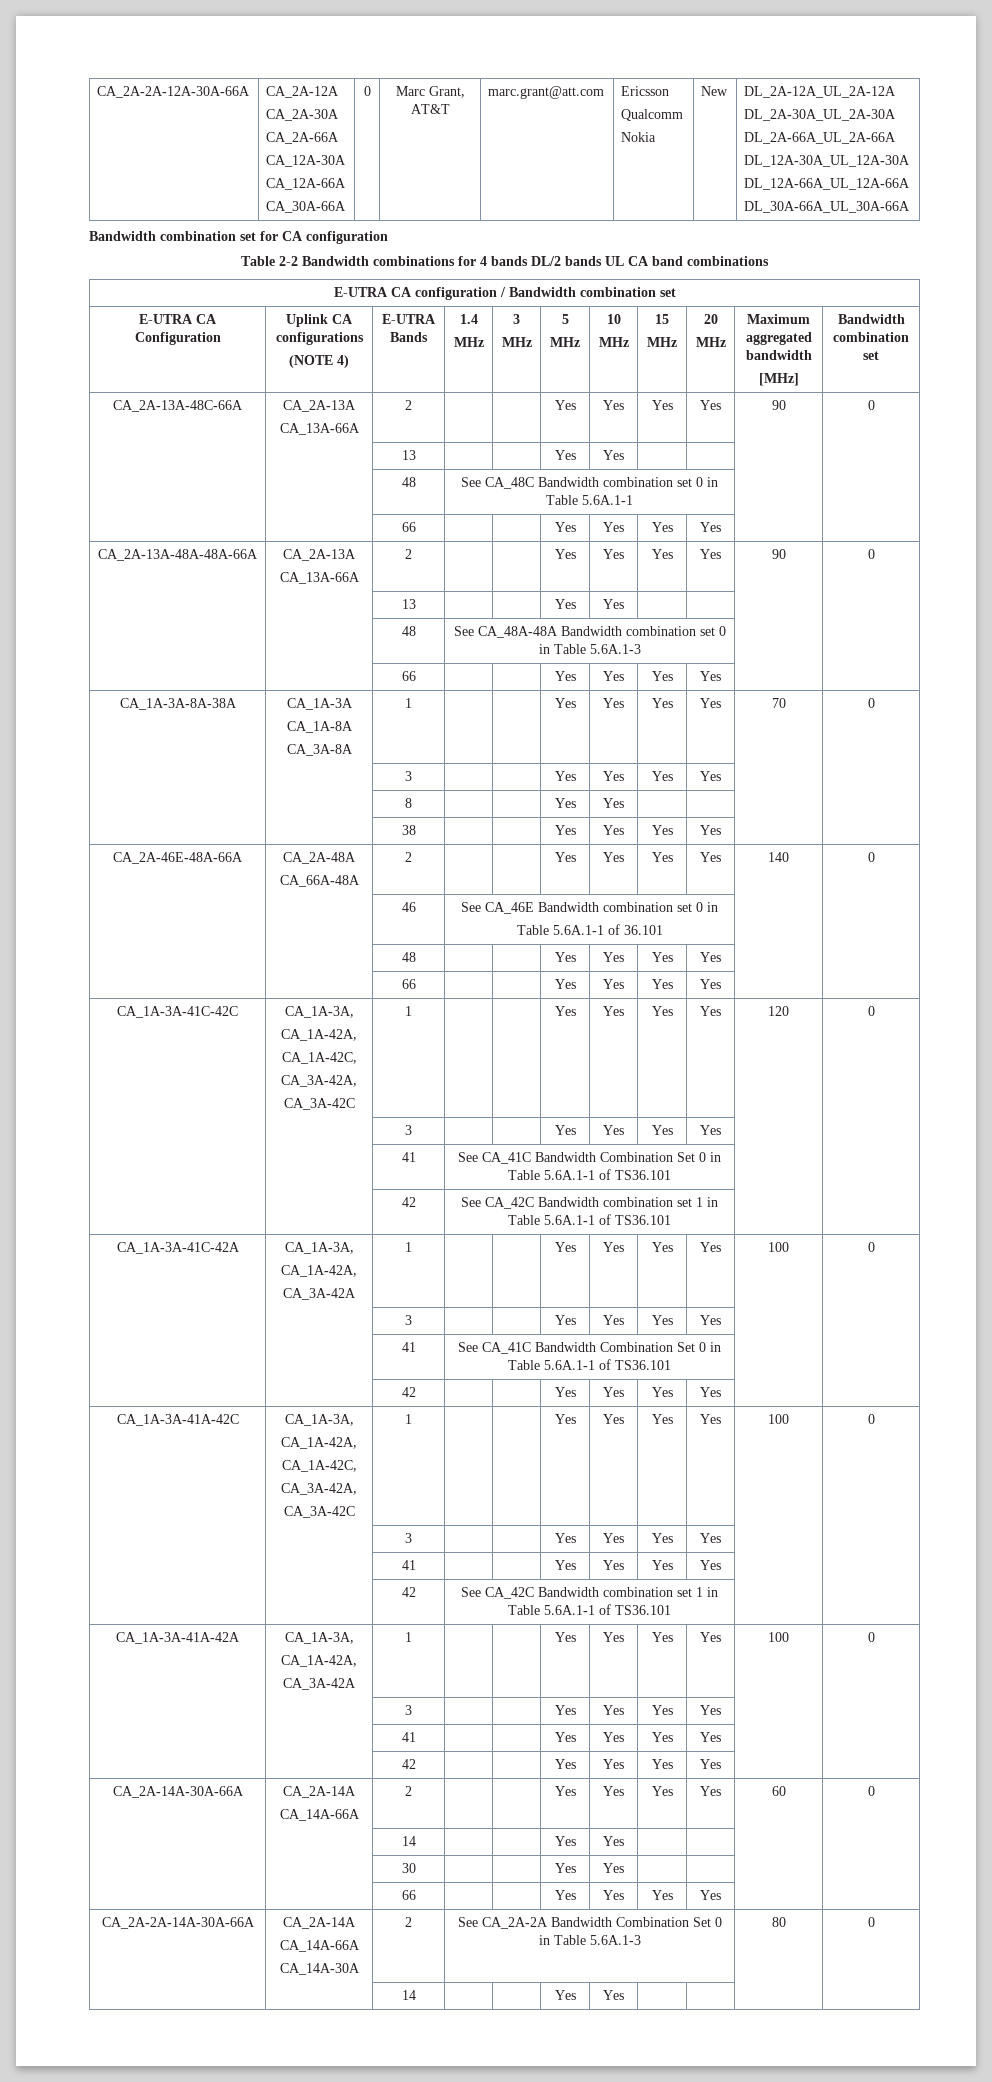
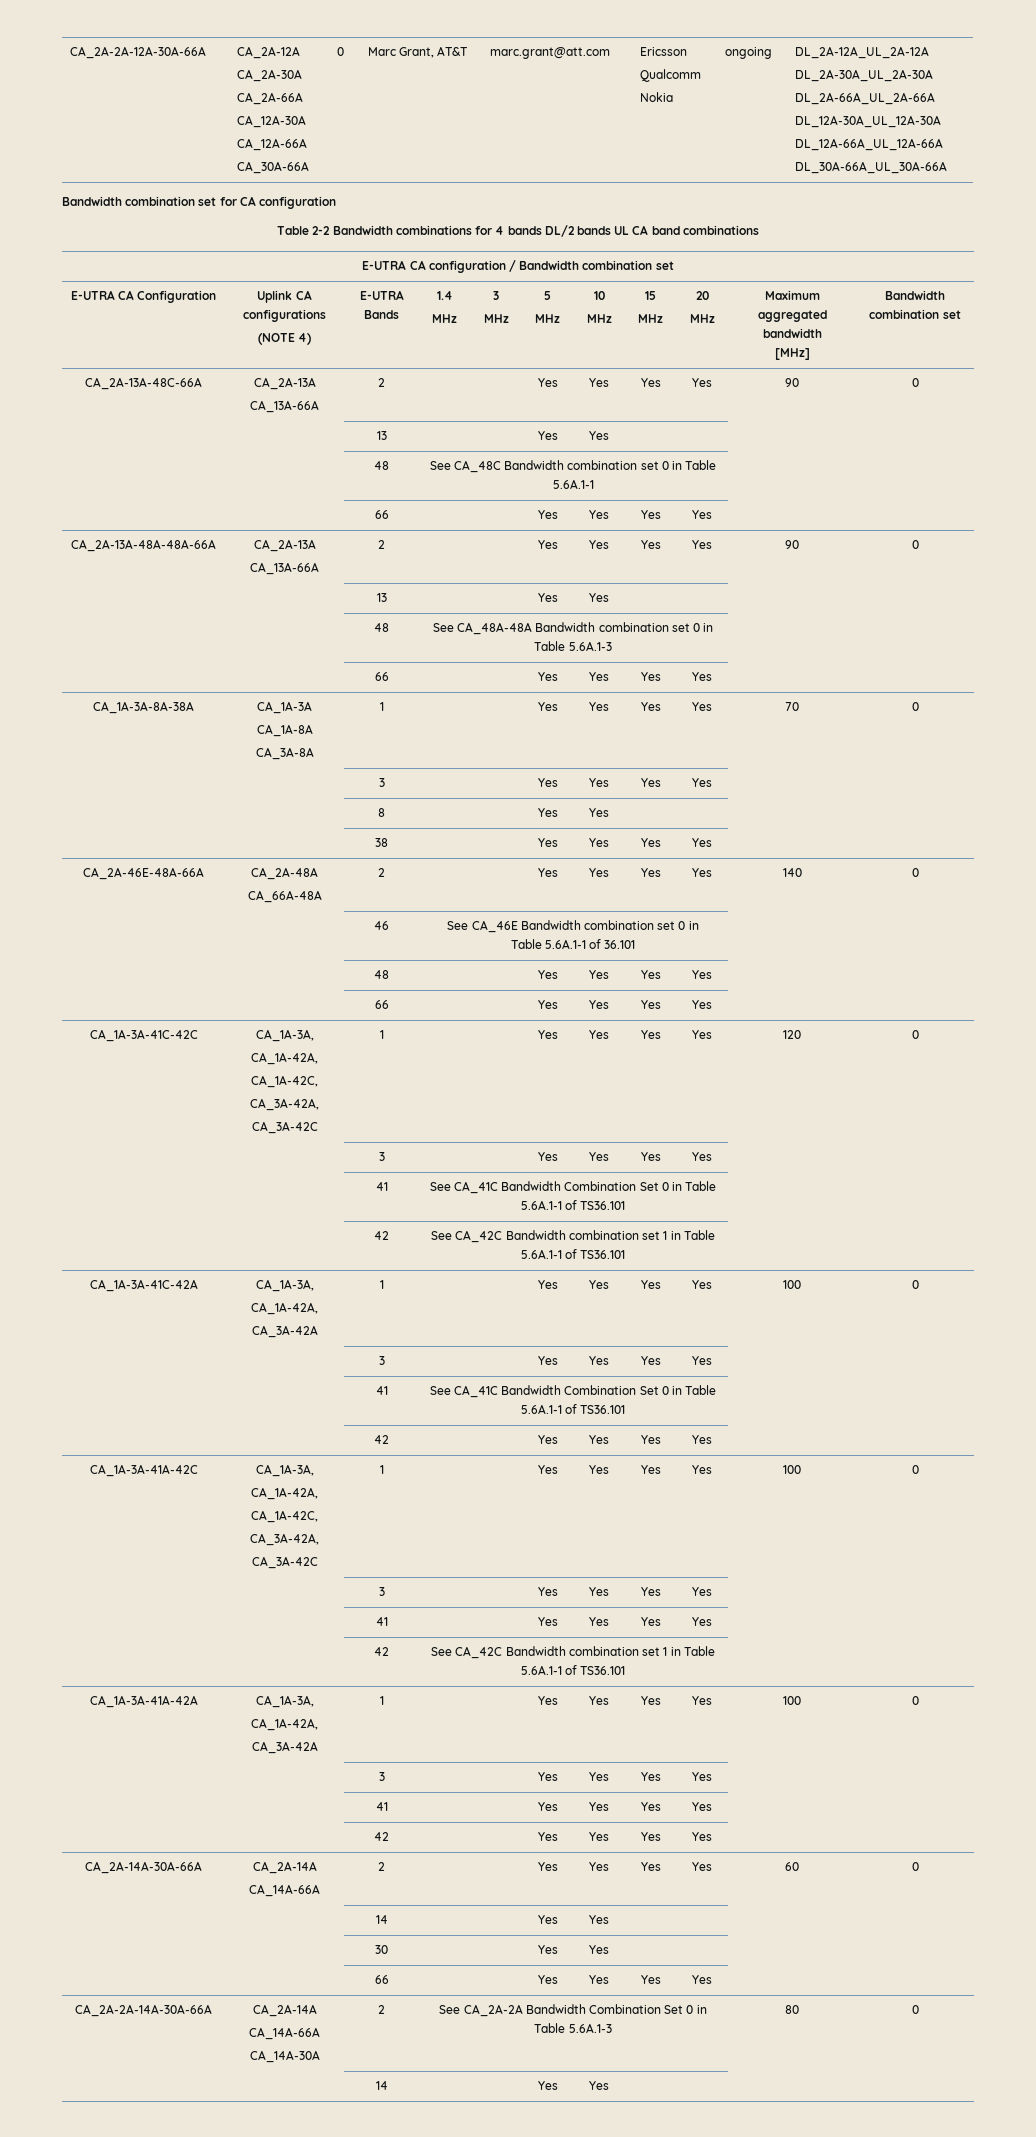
  CA_2A-2A-12A-30A-66A | CA_2A-12A
  CA_2A-30A
  CA_2A-66A
  CA_12A-30A
  CA_12A-66A
  CA_30A-66A | 0 | Marc Grant, AT&T | marc.grant@att.com | Ericsson
  Qualcomm
- Nokia | New | DL_2A-12A_UL_2A-12A
+ Nokia | ongoing | DL_2A-12A_UL_2A-12A

